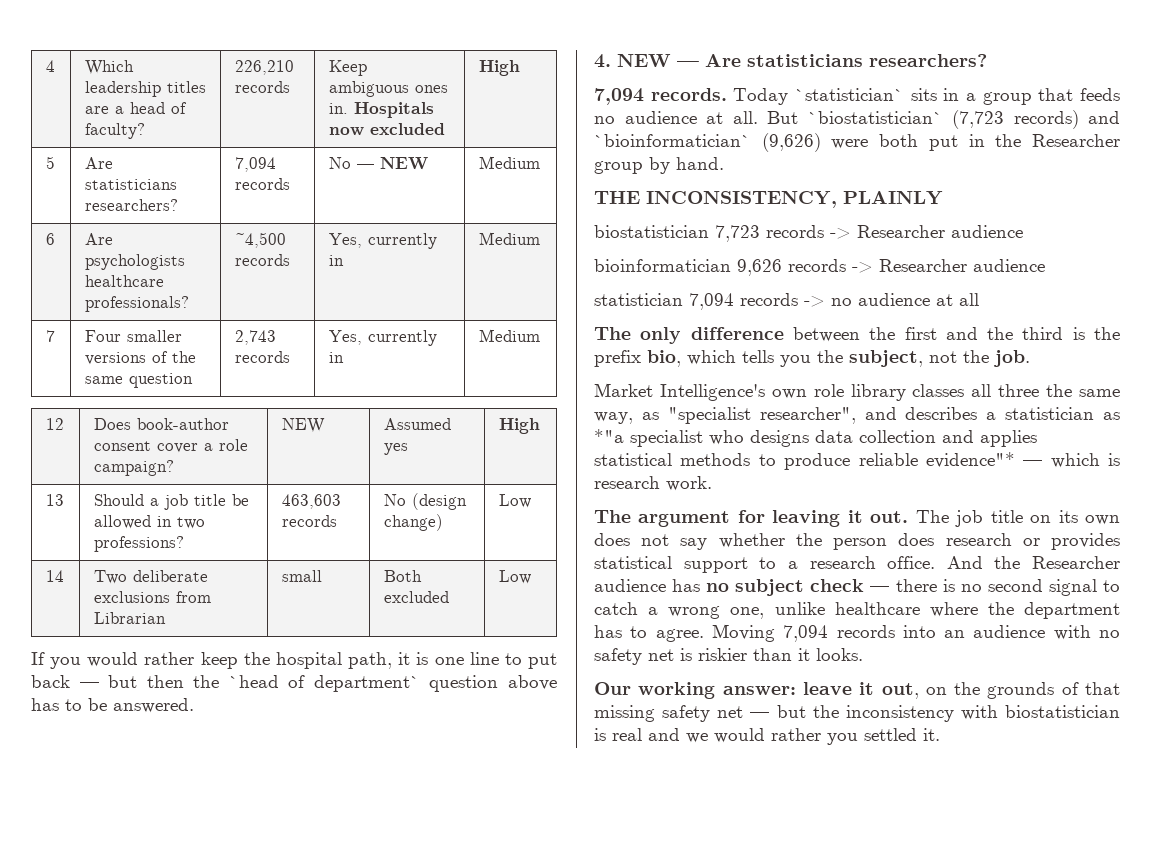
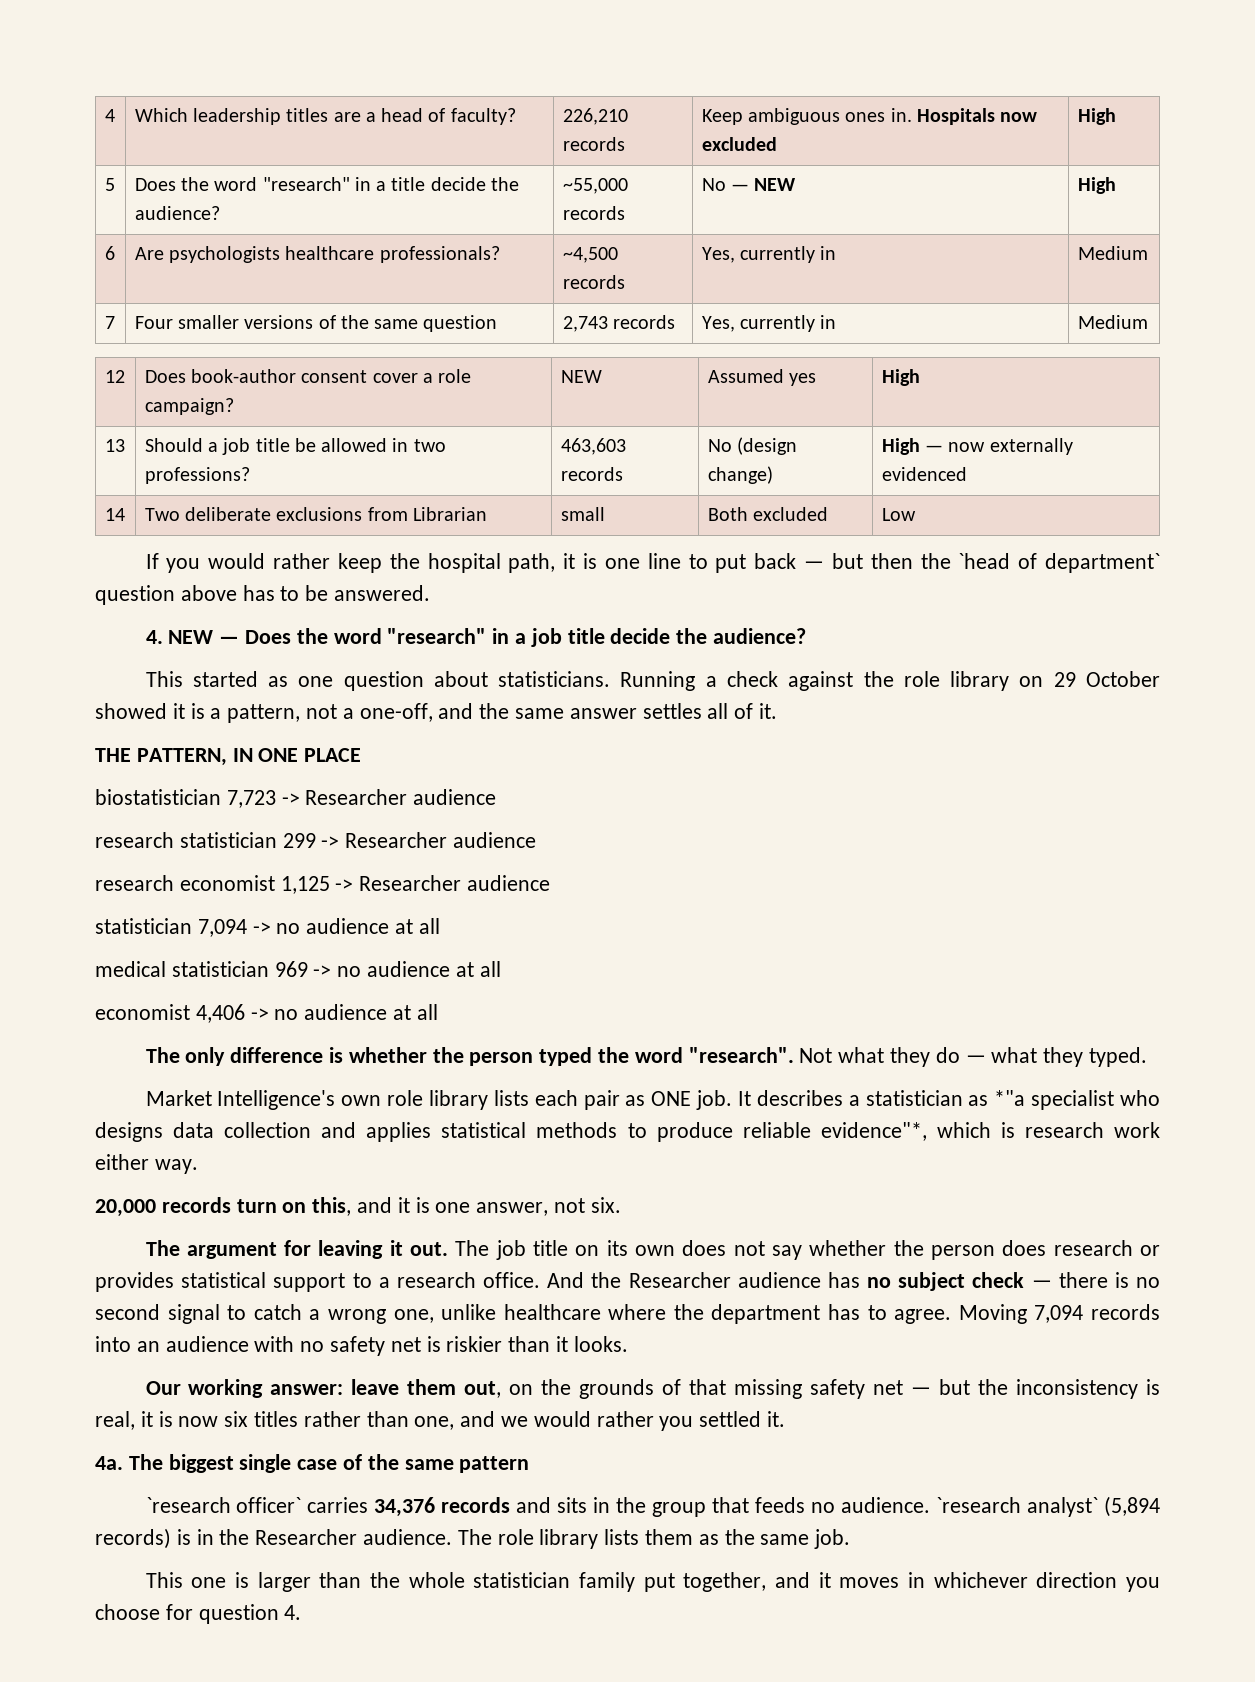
- 5 | Are statisticians researchers? | 7,094 records | No — NEW | Medium
+ 5 | Does the word "research" in a title decide the audience? | ~55,000 records | No — NEW | High
- 13 | Should a job title be allowed in two professions? | 463,603 records | No (design change) | Low
+ 13 | Should a job title be allowed in two professions? | 463,603 records | No (design change) | High — now externally evidenced
- 4. NEW — Are statisticians researchers?
- 7,094 records. Today `statistician` sits in a group that feeds no audience at all. But `biostatistician` (7,723 records) and `bioinformatician` (9,626) were both put in the Researcher group by hand.
- THE INCONSISTENCY, PLAINLY
+ 4. NEW — Does the word "research" in a job title decide the audience?
+ This started as one question about statisticians. Running a check against the role library on 29 October showed it is a pattern, not a one-off, and the same answer settles all of it.
+ THE PATTERN, IN ONE PLACE
- biostatistician 7,723 records -> Researcher audience
- bioinformatician 9,626 records -> Researcher audience
+ biostatistician 7,723 -> Researcher audience
+ research statistician 299 -> Researcher audience
+ research economist 1,125 -> Researcher audience
- statistician 7,094 records -> no audience at all
+ statistician 7,094 -> no audience at all
+ medical statistician 969 -> no audience at all
+ economist 4,406 -> no audience at all
- The only difference between the first and the third is the prefix bio, which tells you the subject, not the job.
+ The only difference is whether the person typed the word "research". Not what they do — what they typed.
- Market Intelligence's own role library classes all three the same way, as "specialist researcher", and describes a statistician as *"a specialist who designs data collection and applies statistical methods to produce reliable evidence"* — which is research work.
+ Market Intelligence's own role library lists each pair as ONE job. It describes a statistician as *"a specialist who designs data collection and applies statistical methods to produce reliable evidence"*, which is research work either way.
+ 20,000 records turn on this, and it is one answer, not six.
- Our working answer: leave it out, on the grounds of that missing safety net — but the inconsistency with biostatistician is real and we would rather you settled it.
+ Our working answer: leave them out, on the grounds of that missing safety net — but the inconsistency is real, it is now six titles rather than one, and we would rather you settled it.
+ 4a. The biggest single case of the same pattern
+ `research officer` carries 34,376 records and sits in the group that feeds no audience. `research analyst` (5,894 records) is in the Researcher audience. The role library lists them as the same job.
+ This one is larger than the whole statistician family put together, and it moves in whichever direction you choose for question 4.

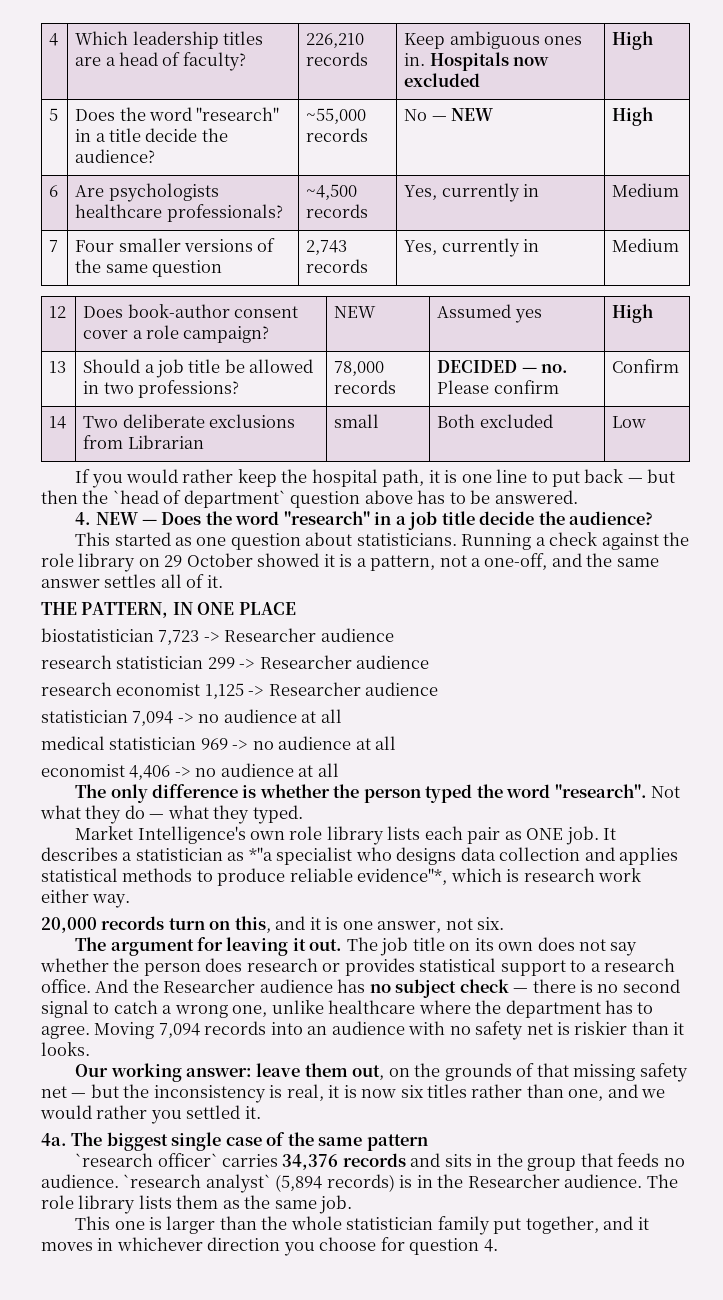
- 13 | Should a job title be allowed in two professions? | 463,603 records | No (design change) | High — now externally evidenced
+ 13 | Should a job title be allowed in two professions? | 78,000 records | DECIDED — no. Please confirm | Confirm

